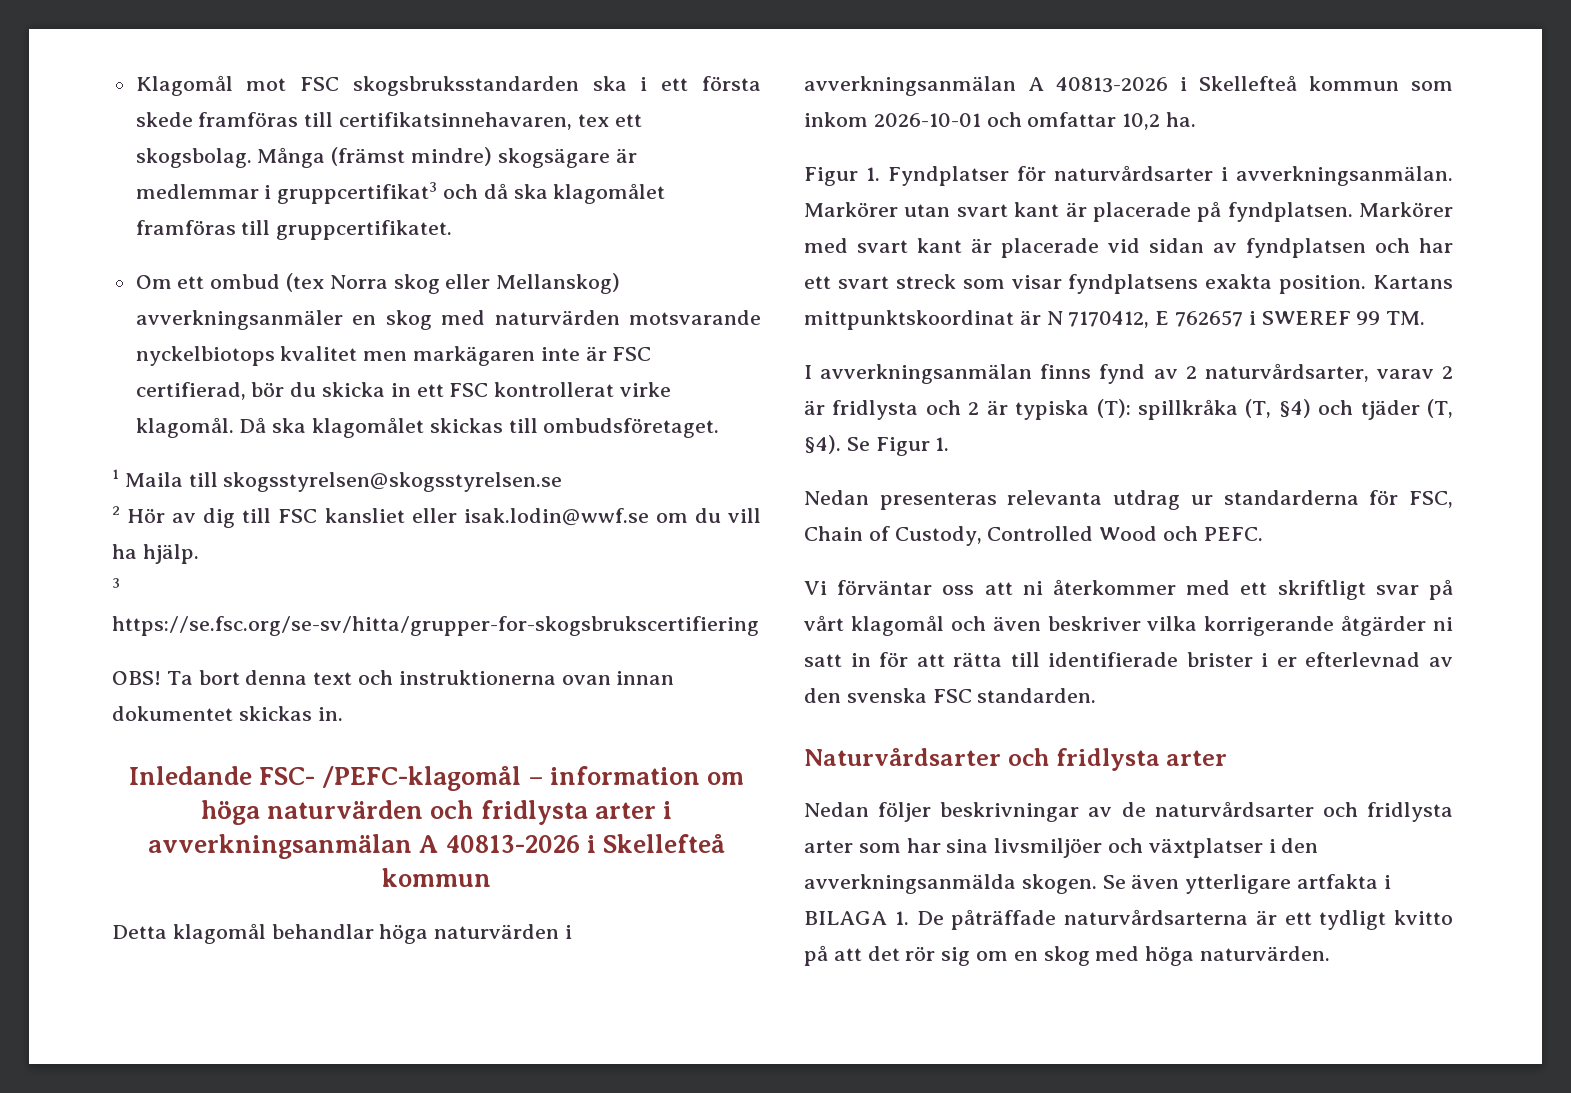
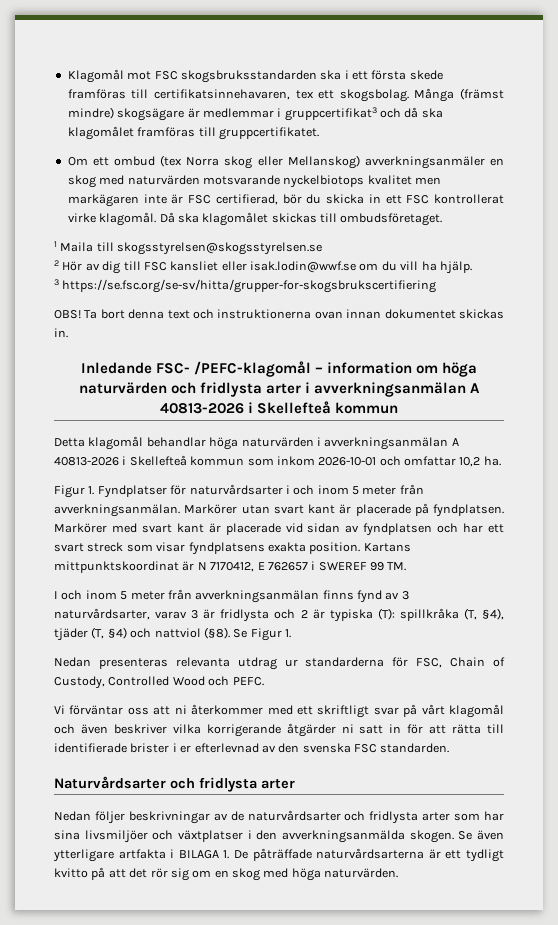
- Figur 1. Fyndplatser för naturvårdsarter i avverkningsanmälan.
+ Figur 1. Fyndplatser för naturvårdsarter i och inom 5 meter från avverkningsanmälan.
- I avverkningsanmälan finns fynd av 2 naturvårdsarter, varav 2 är fridlysta och 2 är typiska (T): spillkråka (T, §4) och tjäder (T, §4).
+ I och inom 5 meter från avverkningsanmälan finns fynd av 3 naturvårdsarter, varav 3 är fridlysta och 2 är typiska (T): spillkråka (T, §4), tjäder (T, §4) och nattviol (§8).

